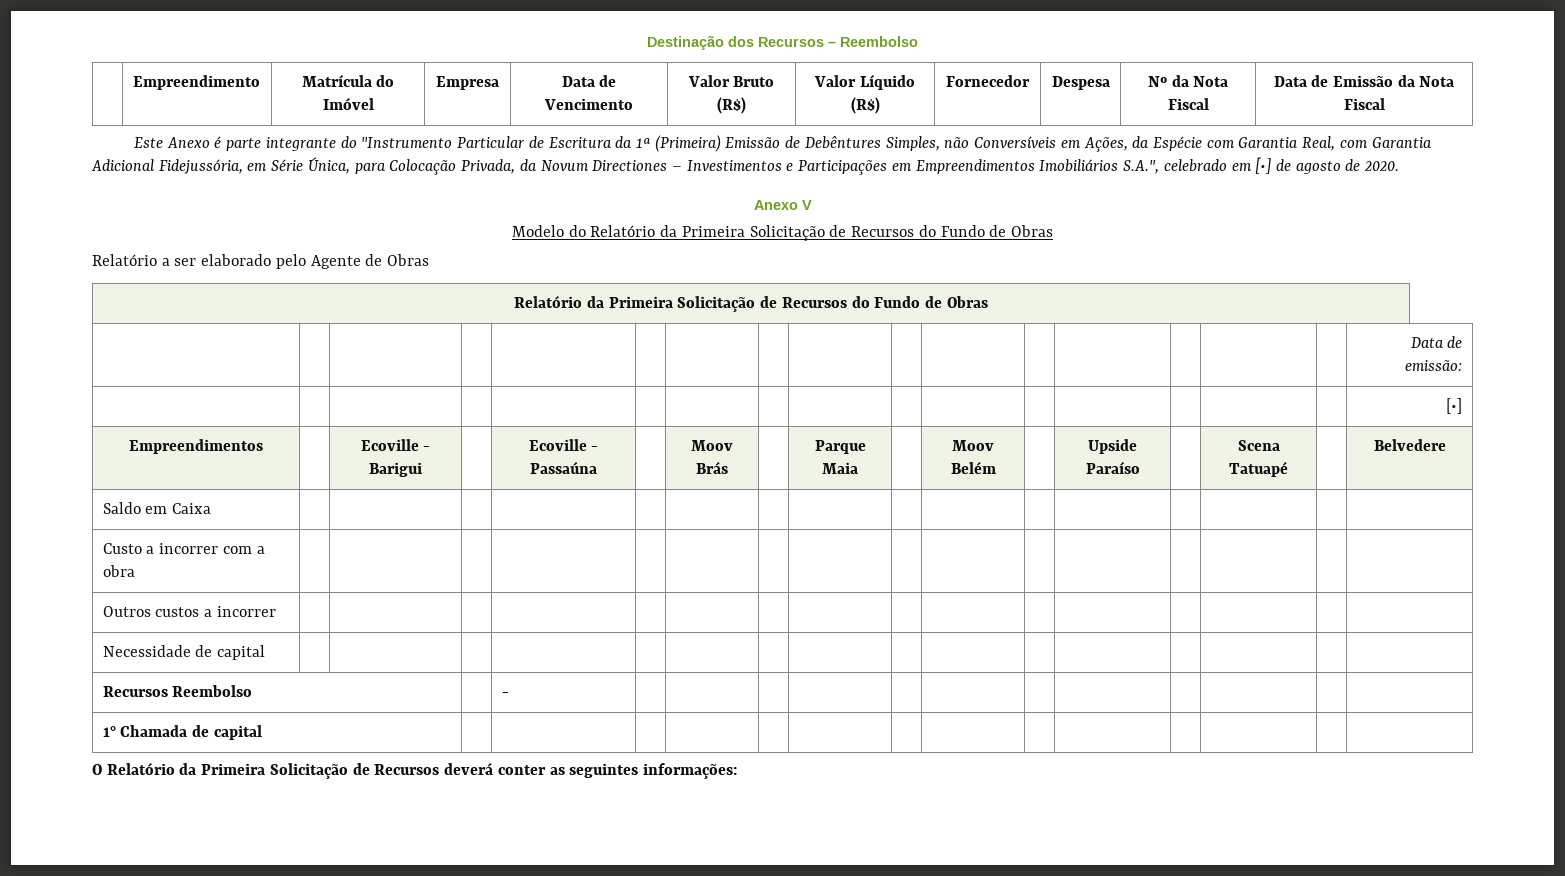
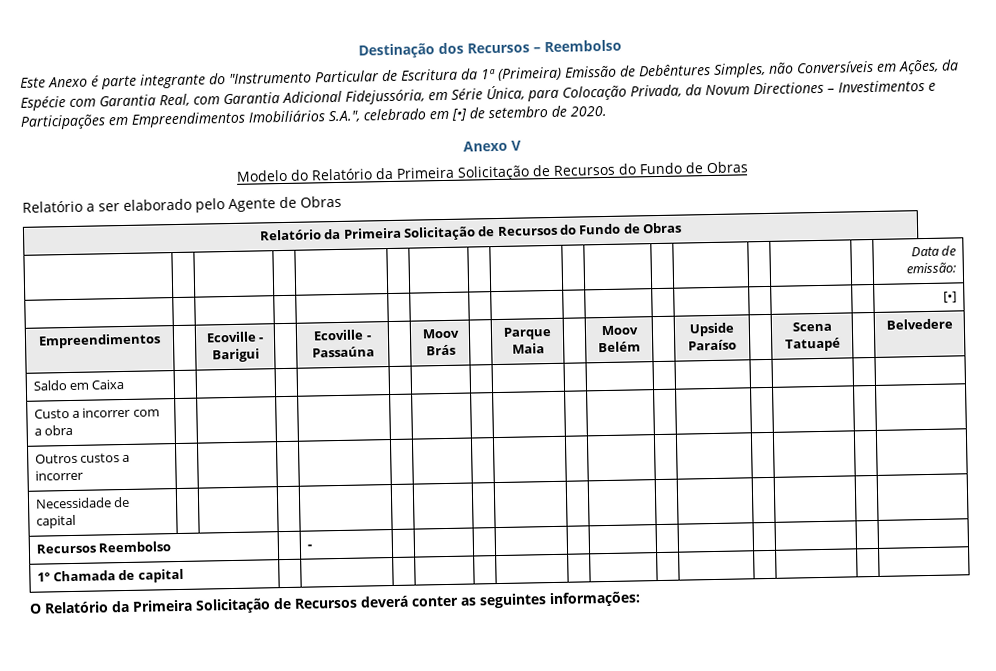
- | Empreendimento | Matrícula do Imóvel | Empresa | Data de Vencimento | Valor Bruto (R$) | Valor Líquido (R$) | Fornecedor | Despesa | Nº da Nota Fiscal | Data de Emissão da Nota Fiscal
- Este Anexo é parte integrante do "Instrumento Particular de Escritura da 1ª (Primeira) Emissão de Debêntures Simples, não Conversíveis em Ações, da Espécie com Garantia Real, com Garantia Adicional Fidejussória, em Série Única, para Colocação Privada, da Novum Directiones – Investimentos e Participações em Empreendimentos Imobiliários S.A.", celebrado em [•] de agosto de 2020.
+ Este Anexo é parte integrante do "Instrumento Particular de Escritura da 1ª (Primeira) Emissão de Debêntures Simples, não Conversíveis em Ações, da Espécie com Garantia Real, com Garantia Adicional Fidejussória, em Série Única, para Colocação Privada, da Novum Directiones – Investimentos e Participações em Empreendimentos Imobiliários S.A.", celebrado em [•] de setembro de 2020.

